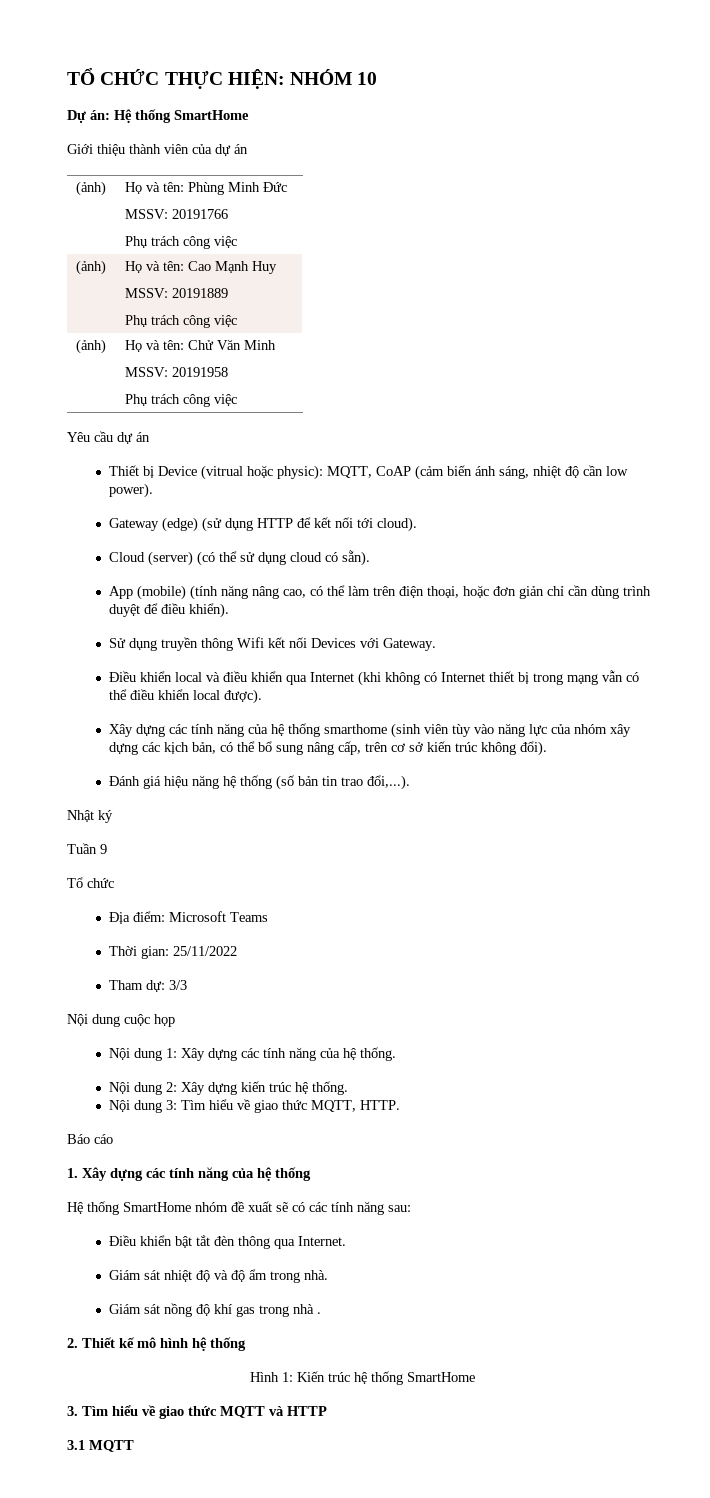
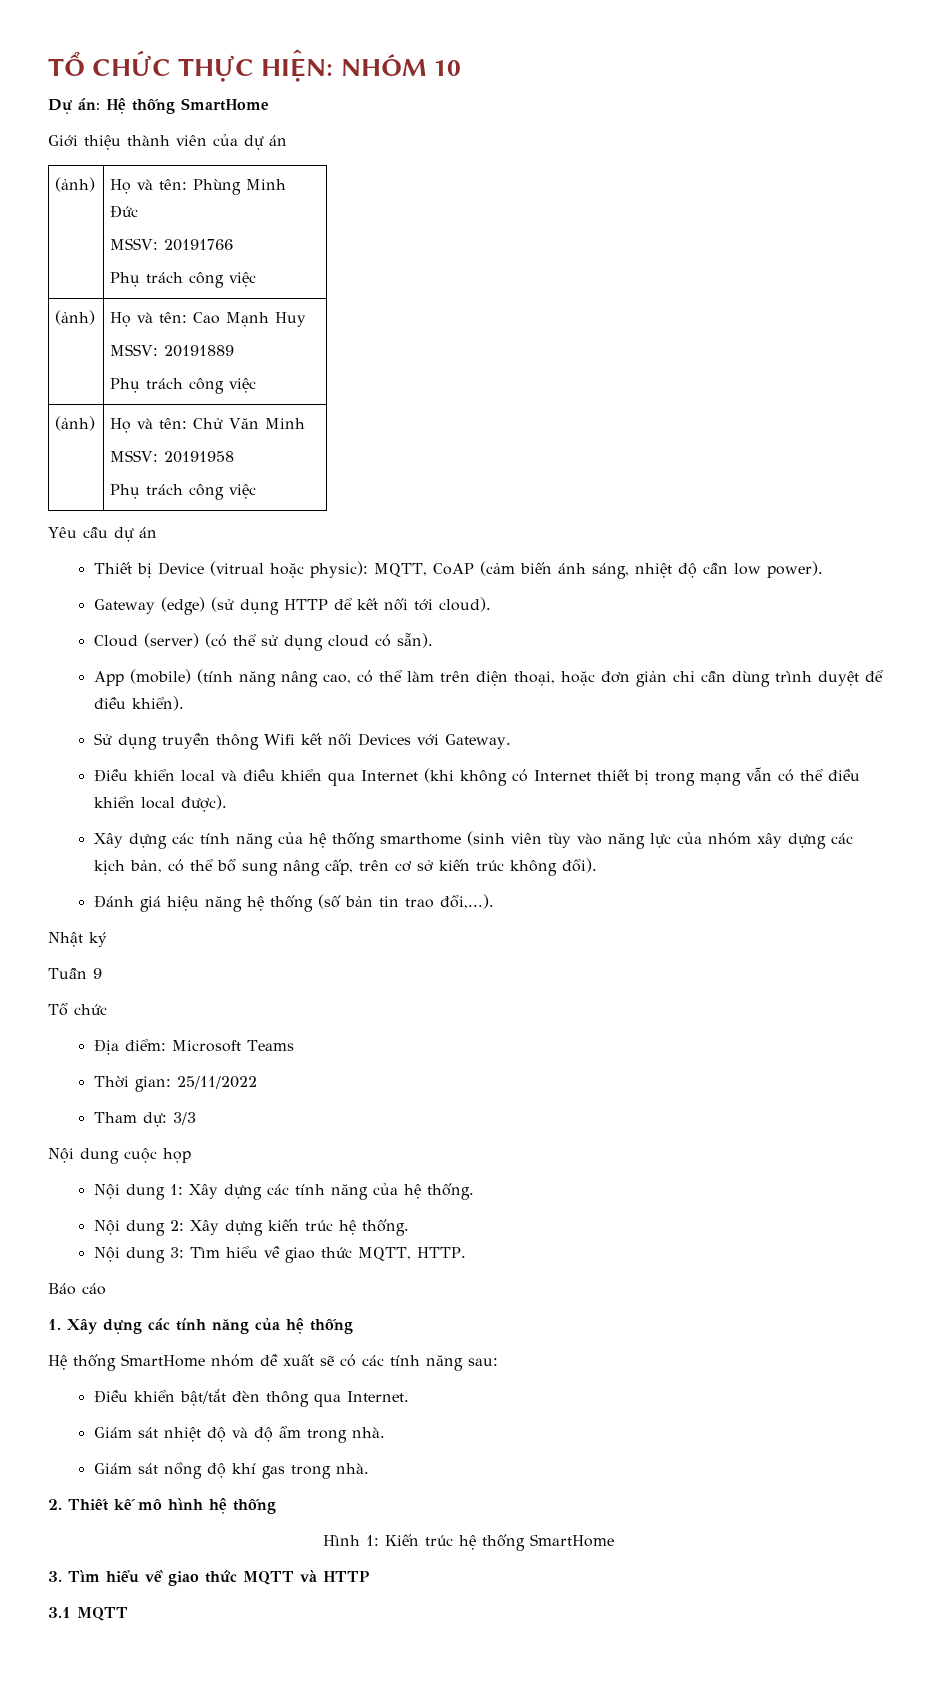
- Điều khiển bật tắt đèn thông qua Internet.
+ Điều khiển bật/tắt đèn thông qua Internet.
- Giám sát nồng độ khí gas trong nhà .
+ Giám sát nồng độ khí gas trong nhà.

